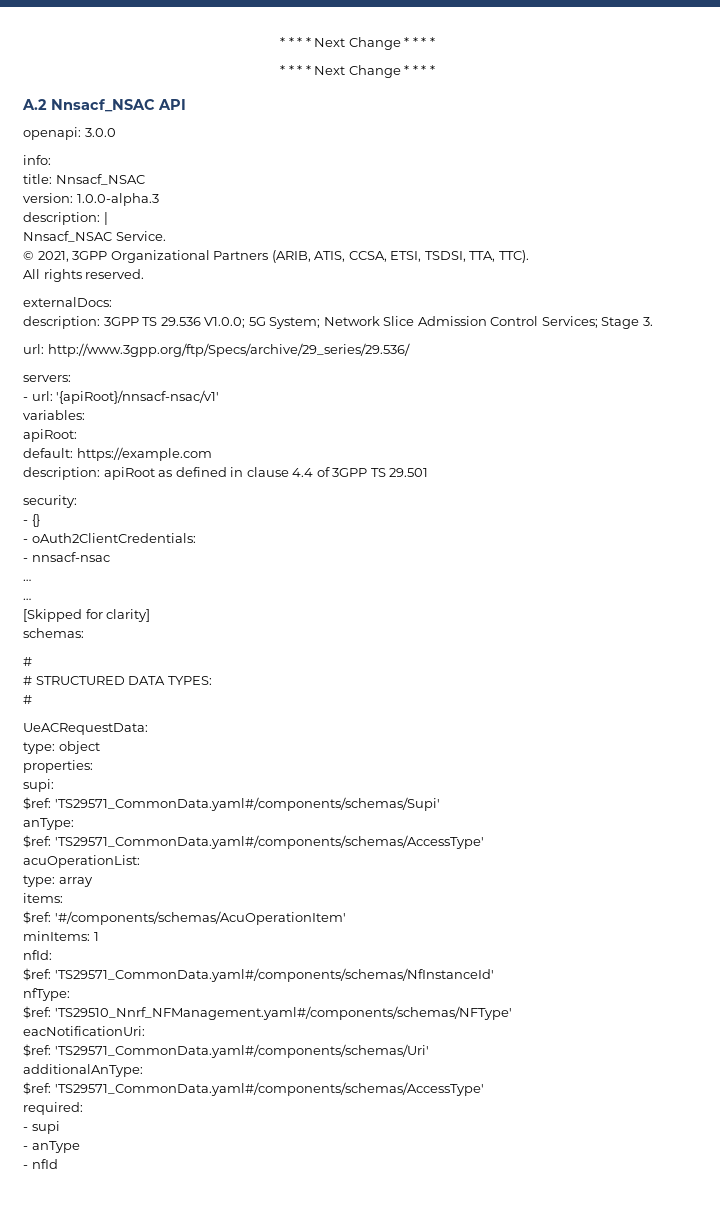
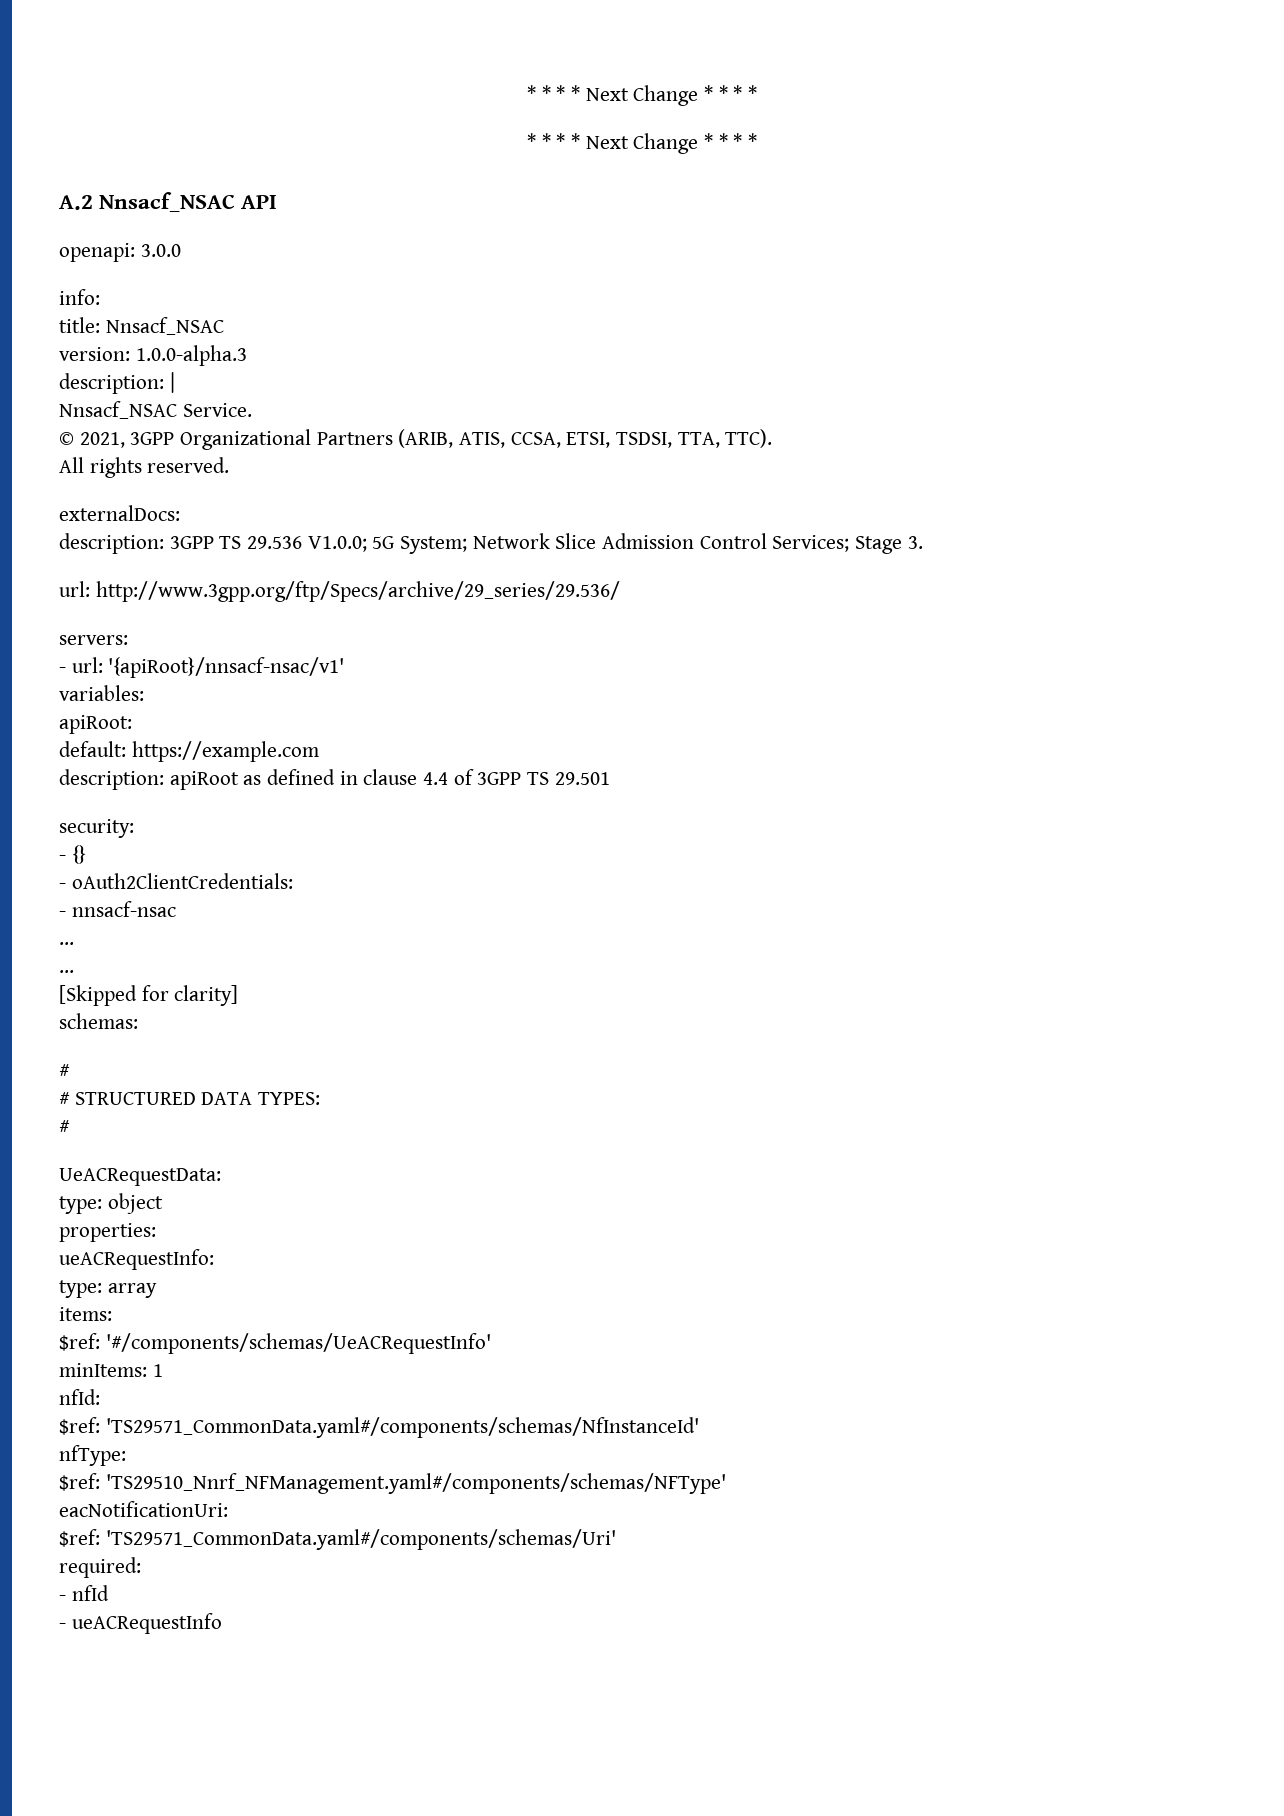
- supi:
- $ref: 'TS29571_CommonData.yaml#/components/schemas/Supi'
- anType:
- $ref: 'TS29571_CommonData.yaml#/components/schemas/AccessType'
- acuOperationList:
+ ueACRequestInfo:
- $ref: '#/components/schemas/AcuOperationItem'
+ $ref: '#/components/schemas/UeACRequestInfo'
- additionalAnType:
- $ref: 'TS29571_CommonData.yaml#/components/schemas/AccessType'
- - supi
- - anType
  - nfId
+ - ueACRequestInfo

